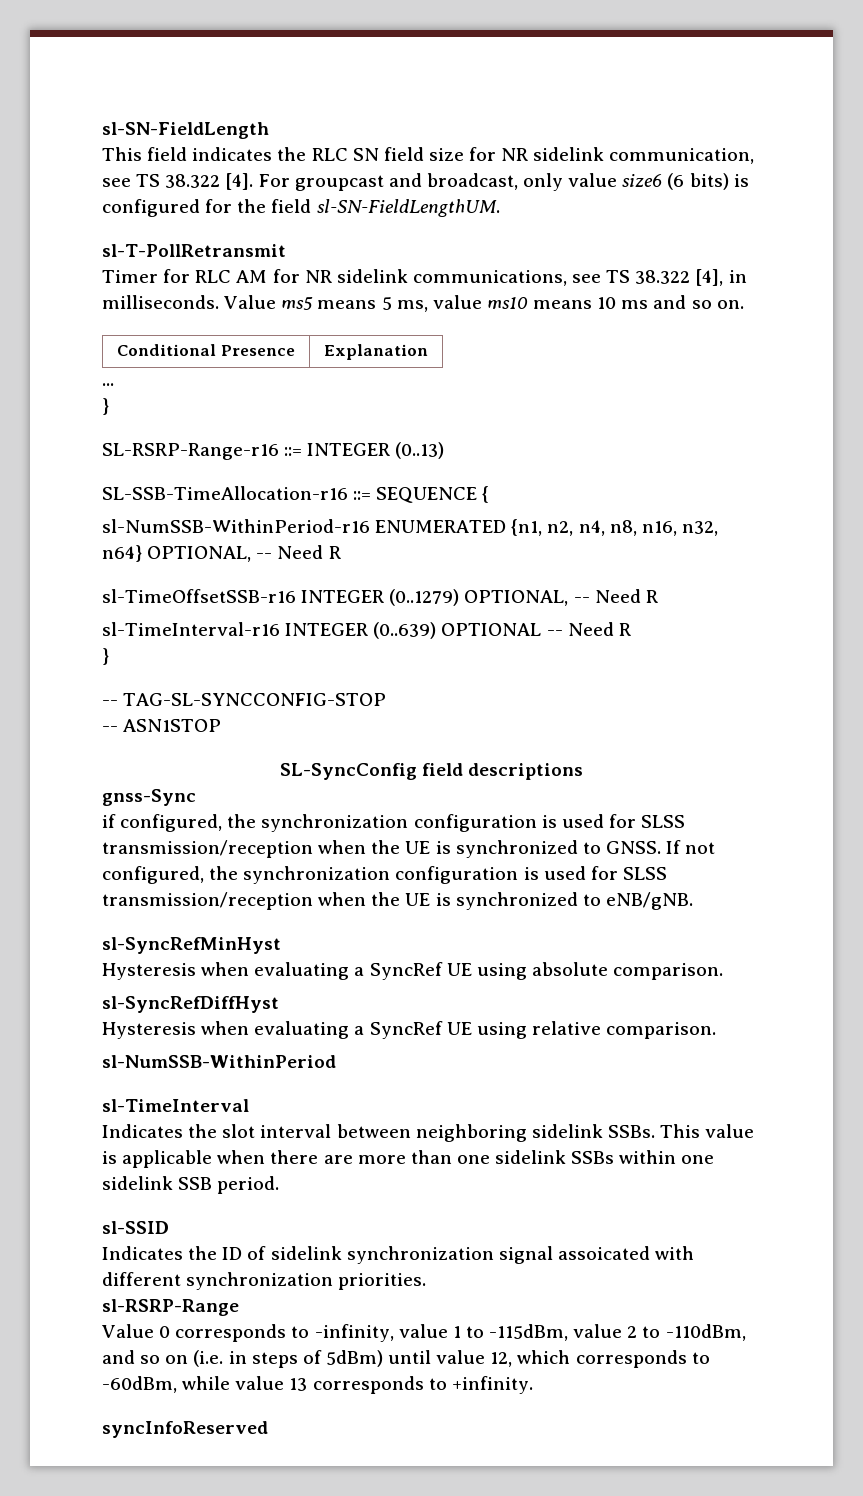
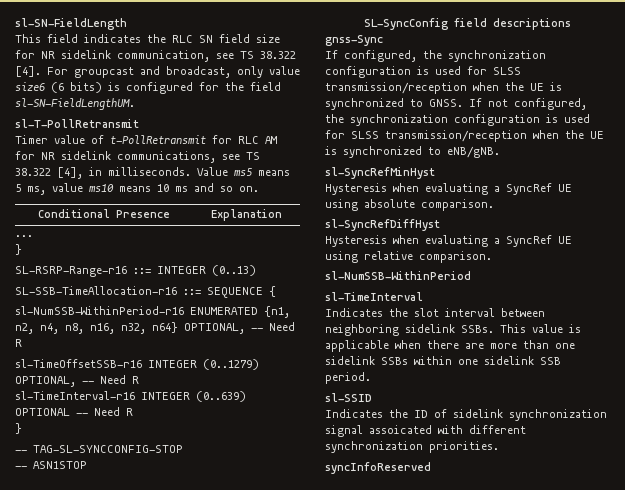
- Timer for RLC AM for NR sidelink communications, see TS 38.322 [4], in milliseconds.
+ Timer value of t-PollRetransmit for RLC AM for NR sidelink communications, see TS 38.322 [4], in milliseconds.
- if configured, the synchronization configuration is used for SLSS transmission/reception when the UE is synchronized to GNSS.
+ If configured, the synchronization configuration is used for SLSS transmission/reception when the UE is synchronized to GNSS.
- sl-RSRP-Range
- Value 0 corresponds to -infinity, value 1 to -115dBm, value 2 to -110dBm, and so on (i.e. in steps of 5dBm) until value 12, which corresponds to -60dBm, while value 13 corresponds to +infinity.

